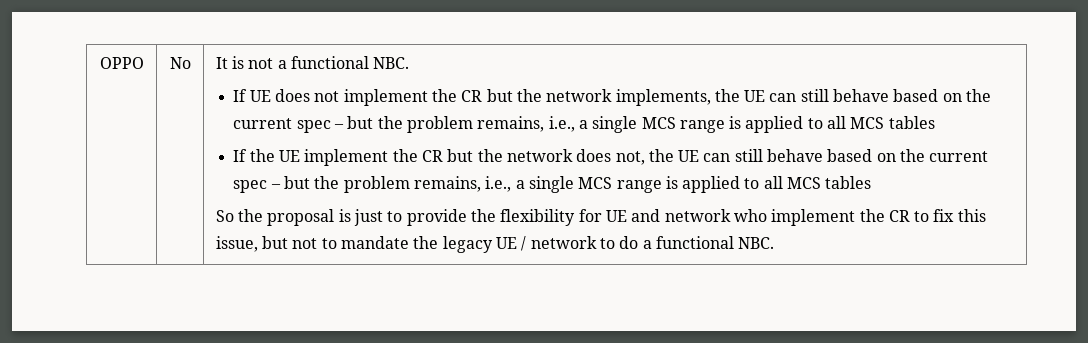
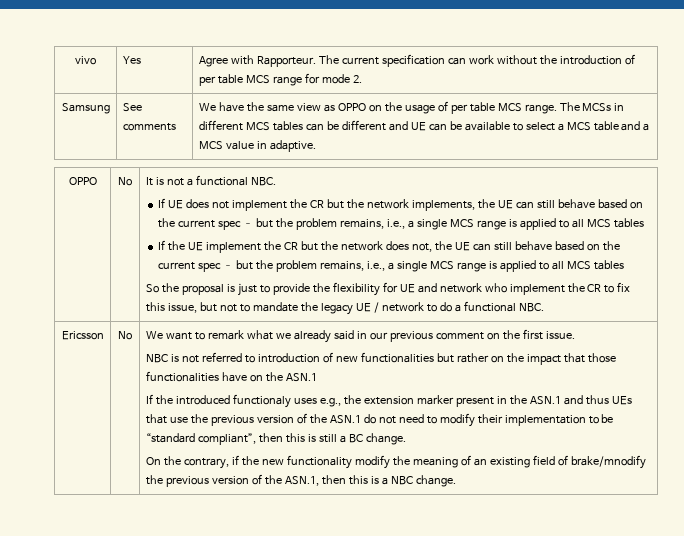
+ vivo | Yes | Agree with Rapporteur. The current specification can work without the introduction of per table MCS range for mode 2.
+ Samsung | See comments | We have the same view as OPPO on the usage of per table MCS range. The MCSs in different MCS tables can be different and UE can be available to select a MCS table and a MCS value in adaptive.
+ Ericsson | No | We want to remark what we already said in our previous comment on the first issue.
+ NBC is not referred to introduction of new functionalities but rather on the impact that those functionalities have on the ASN.1
+ If the introduced functionaly uses e.g., the extension marker present in the ASN.1 and thus UEs that use the previous version of the ASN.1 do not need to modify their implementation to be “standard compliant”, then this is still a BC change.
+ On the contrary, if the new functionality modify the meaning of an existing field of brake/mnodify the previous version of the ASN.1, then this is a NBC change.

